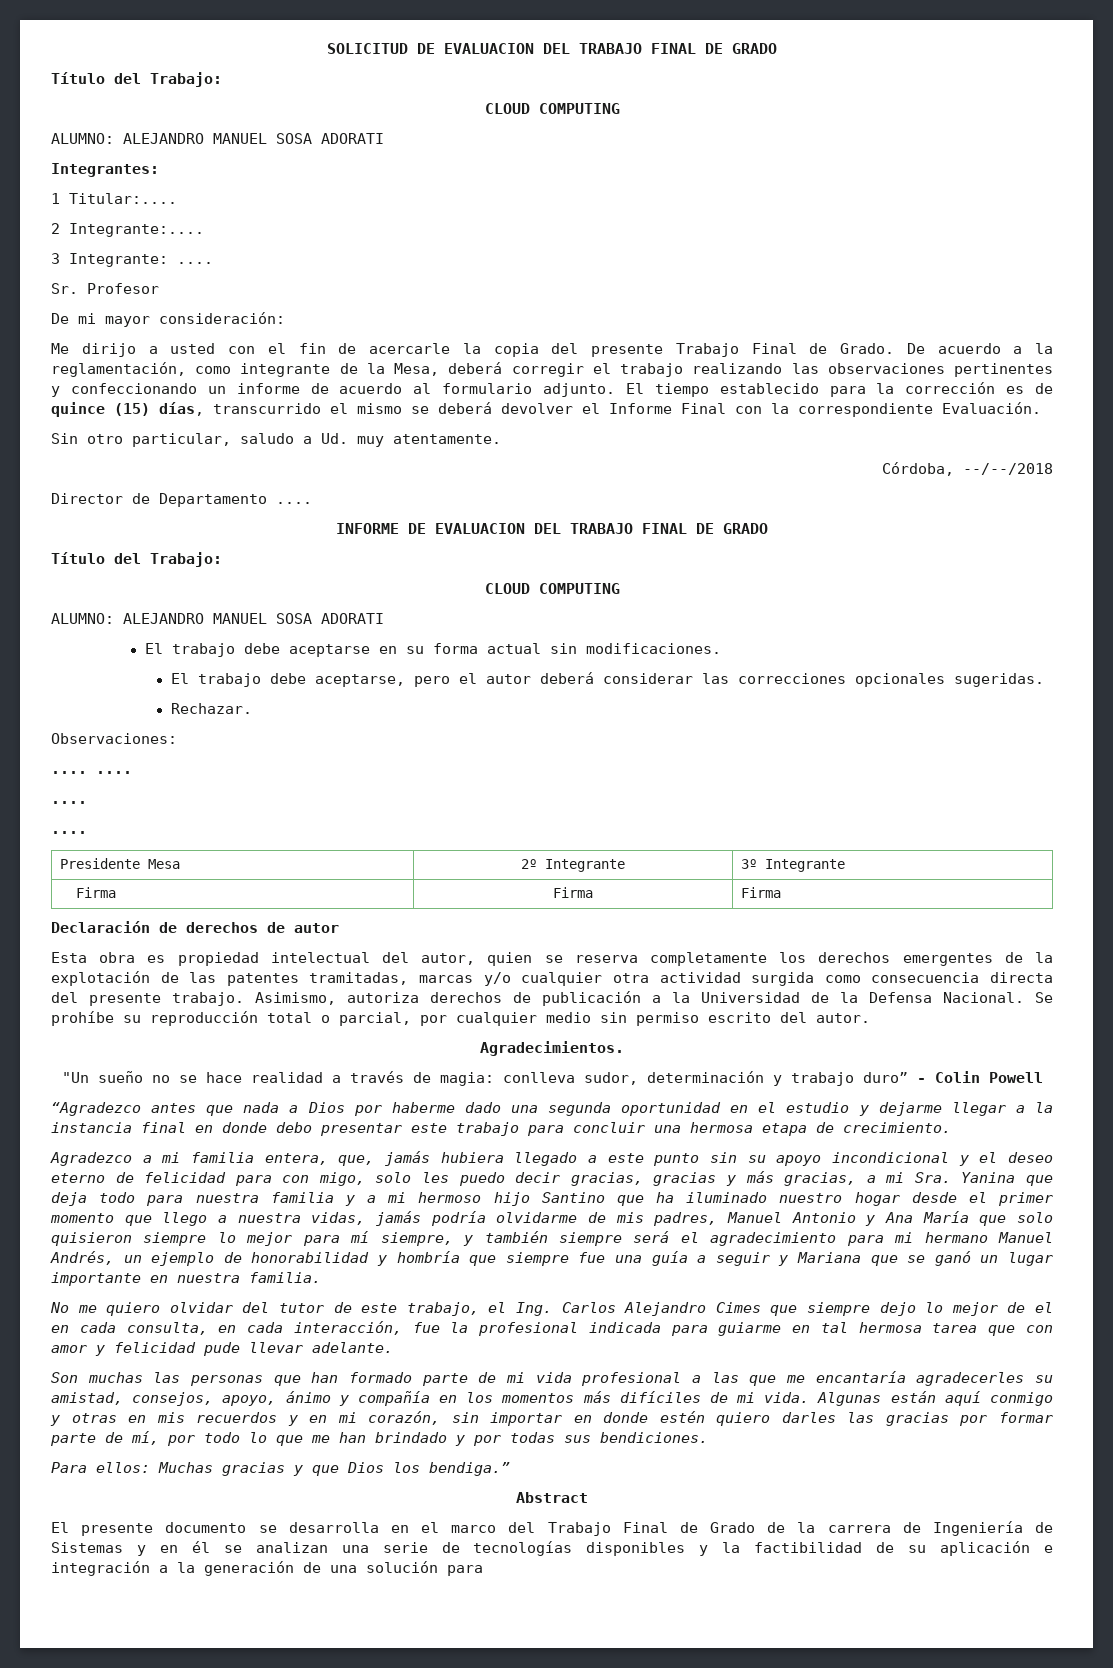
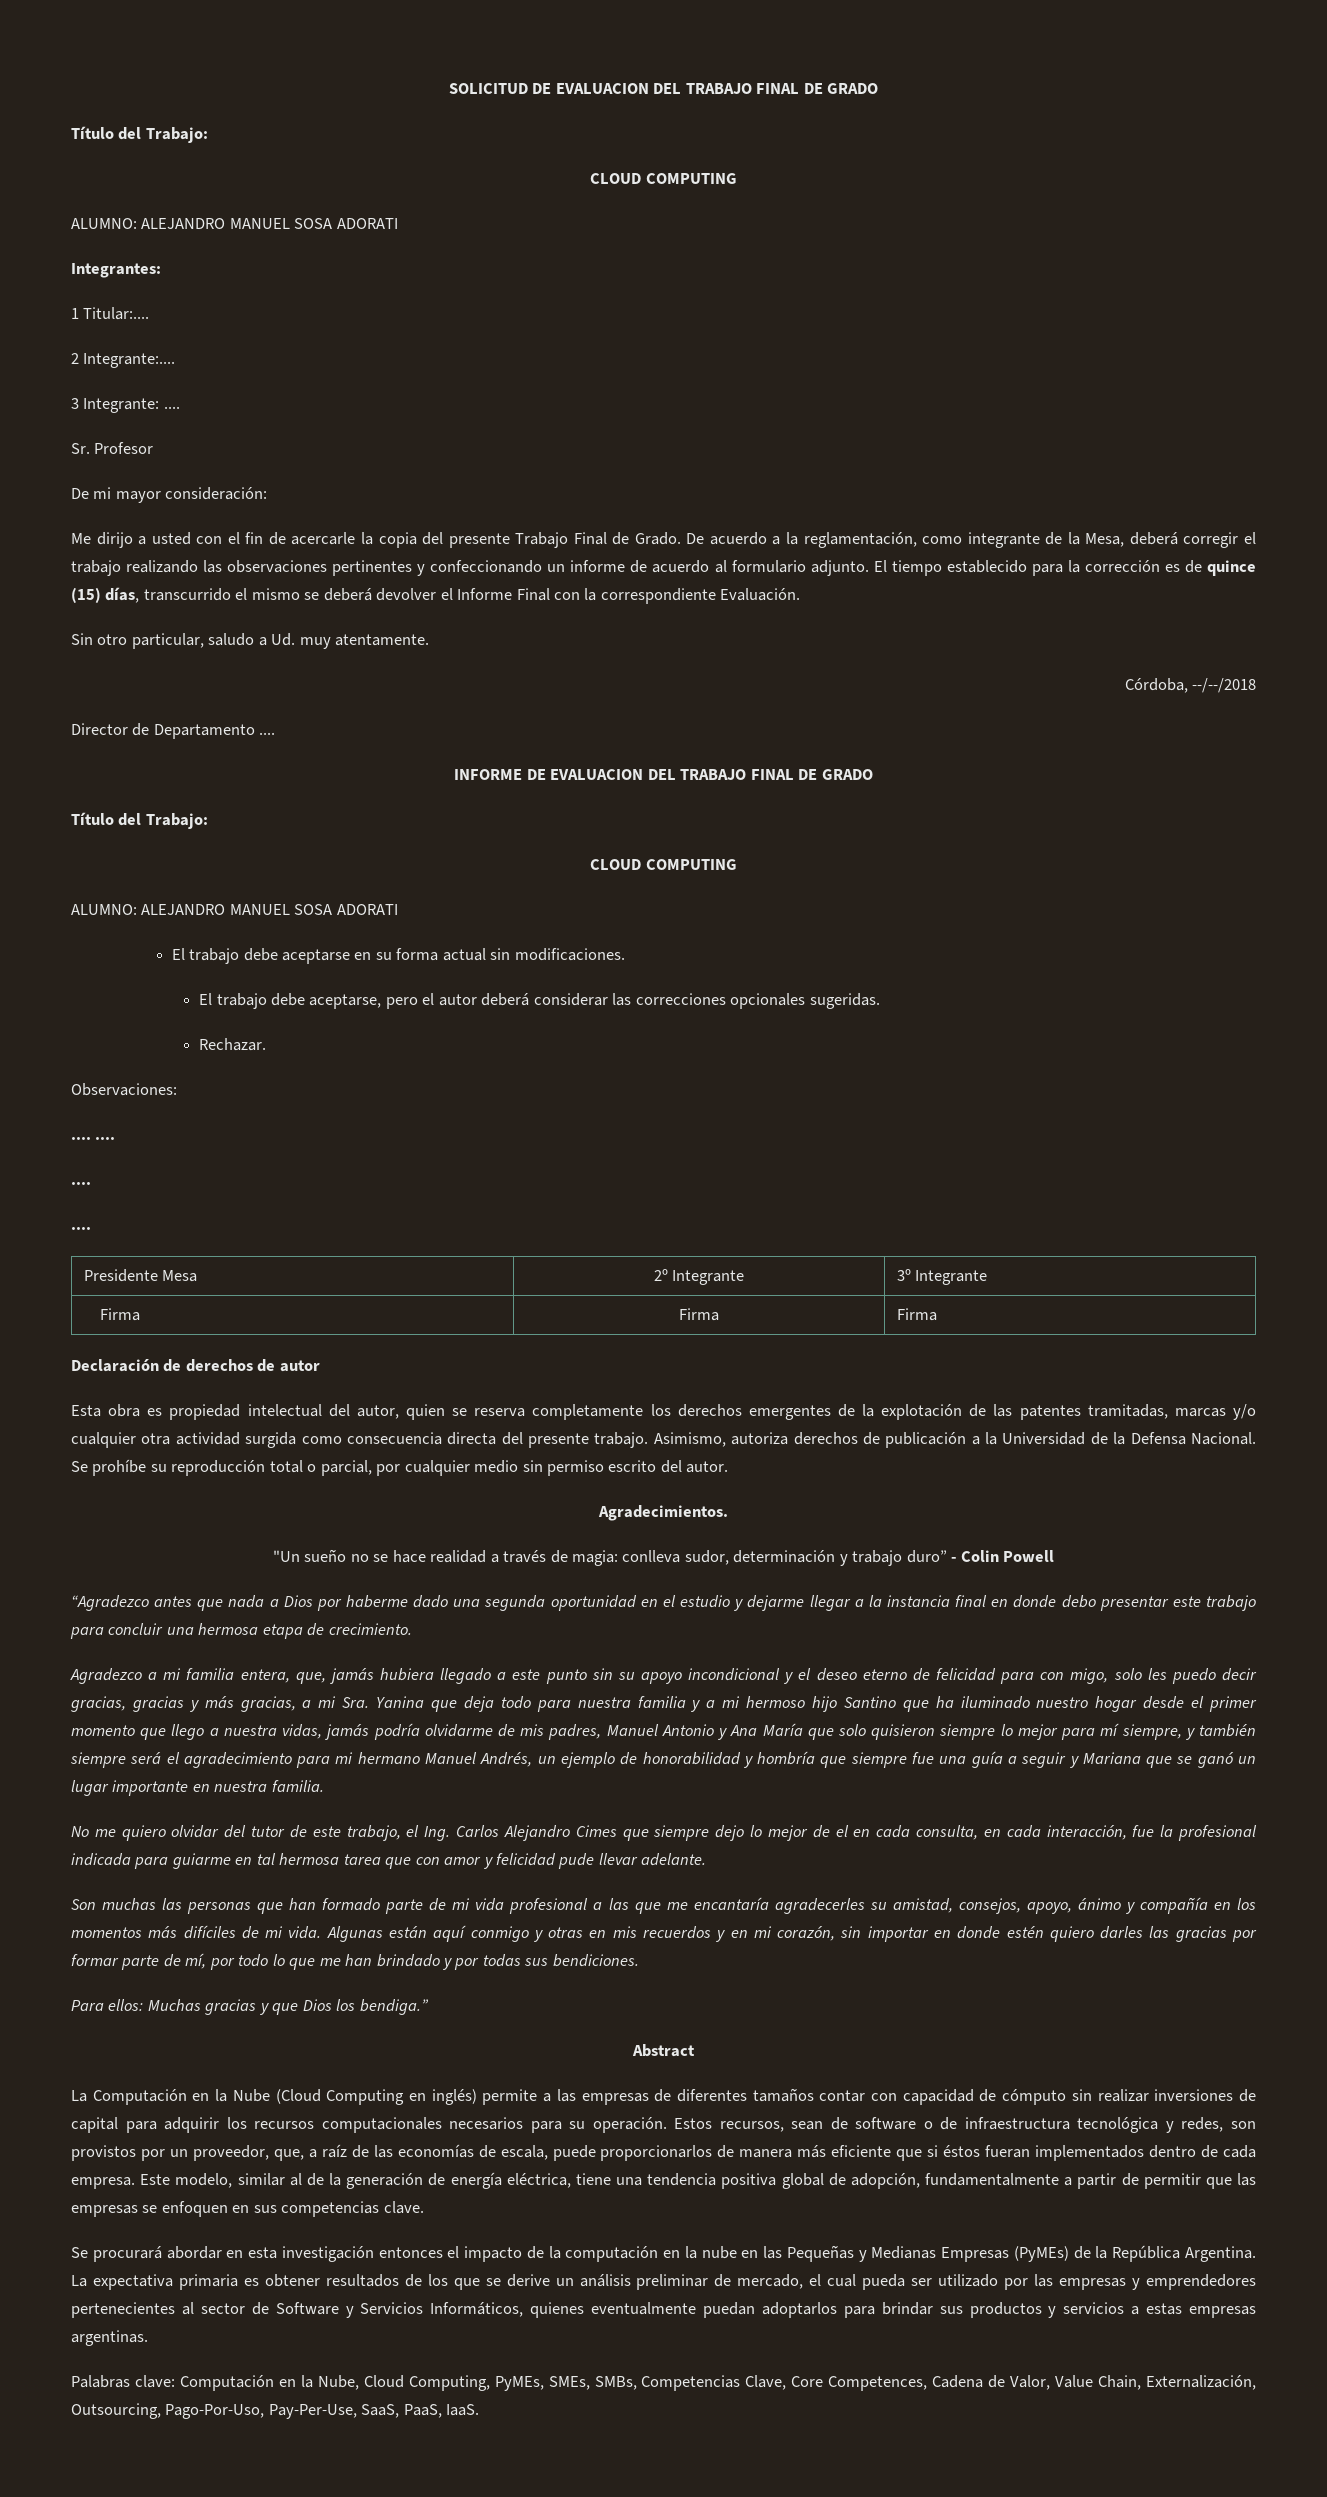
- El presente documento se desarrolla en el marco del Trabajo Final de Grado de la carrera de Ingeniería de Sistemas y en él se analizan una serie de tecnologías disponibles y la factibilidad de su aplicación e integración a la generación de una solución para
+ La Computación en la Nube (Cloud Computing en inglés) permite a las empresas de diferentes tamaños contar con capacidad de cómputo sin realizar inversiones de capital para adquirir los recursos computacionales necesarios para su operación. Estos recursos, sean de software o de infraestructura tecnológica y redes, son provistos por un proveedor, que, a raíz de las economías de escala, puede proporcionarlos de manera más eficiente que si éstos fueran implementados dentro de cada empresa. Este modelo, similar al de la generación de energía eléctrica, tiene una tendencia positiva global de adopción, fundamentalmente a partir de permitir que las empresas se enfoquen en sus competencias clave.
+ Se procurará abordar en esta investigación entonces el impacto de la computación en la nube en las Pequeñas y Medianas Empresas (PyMEs) de la República Argentina. La expectativa primaria es obtener resultados de los que se derive un análisis preliminar de mercado, el cual pueda ser utilizado por las empresas y emprendedores pertenecientes al sector de Software y Servicios Informáticos, quienes eventualmente puedan adoptarlos para brindar sus productos y servicios a estas empresas argentinas.
+ Palabras clave: Computación en la Nube, Cloud Computing, PyMEs, SMEs, SMBs, Competencias Clave, Core Competences, Cadena de Valor, Value Chain, Externalización, Outsourcing, Pago-Por-Uso, Pay-Per-Use, SaaS, PaaS, IaaS.

